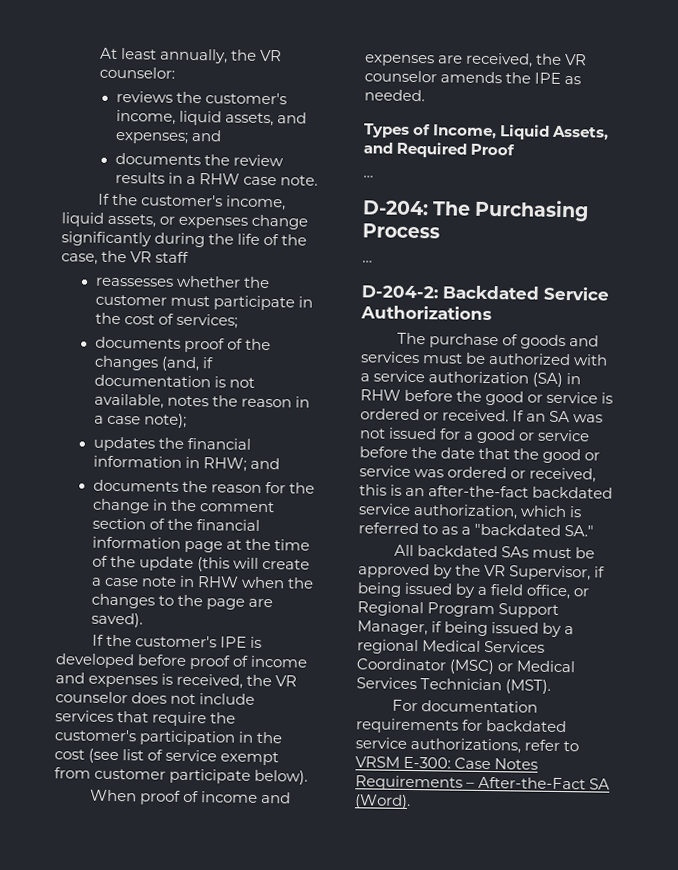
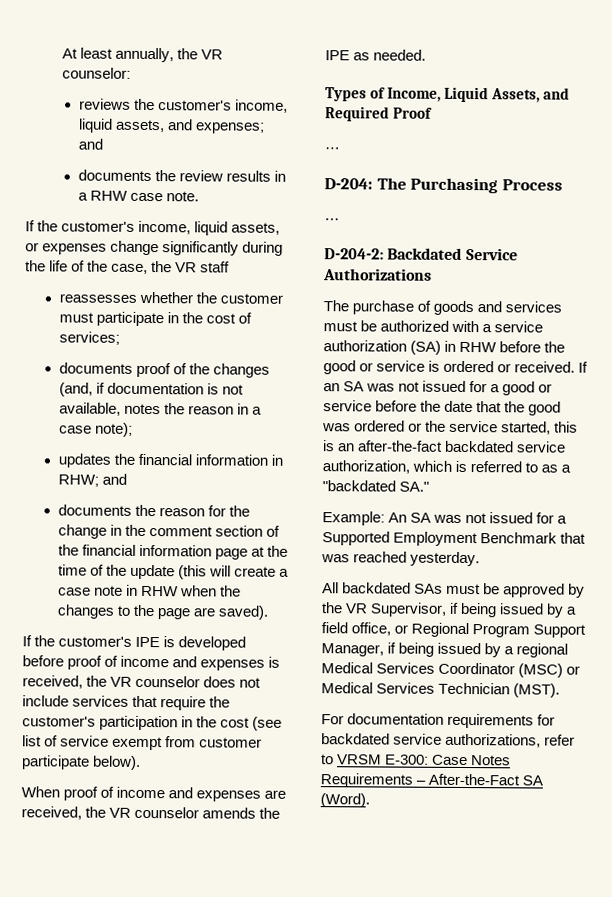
- If an SA was not issued for a good or service before the date that the good or service was ordered or received, this is an after-the-fact backdated service authorization, which is referred to as a "backdated SA."
+ If an SA was not issued for a good or service before the date that the good was ordered or the service started, this is an after-the-fact backdated service authorization, which is referred to as a "backdated SA."
+ Example: An SA was not issued for a Supported Employment Benchmark that was reached yesterday.

